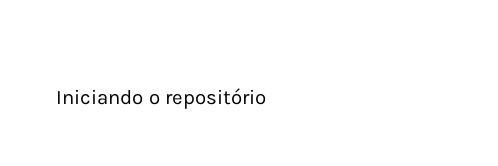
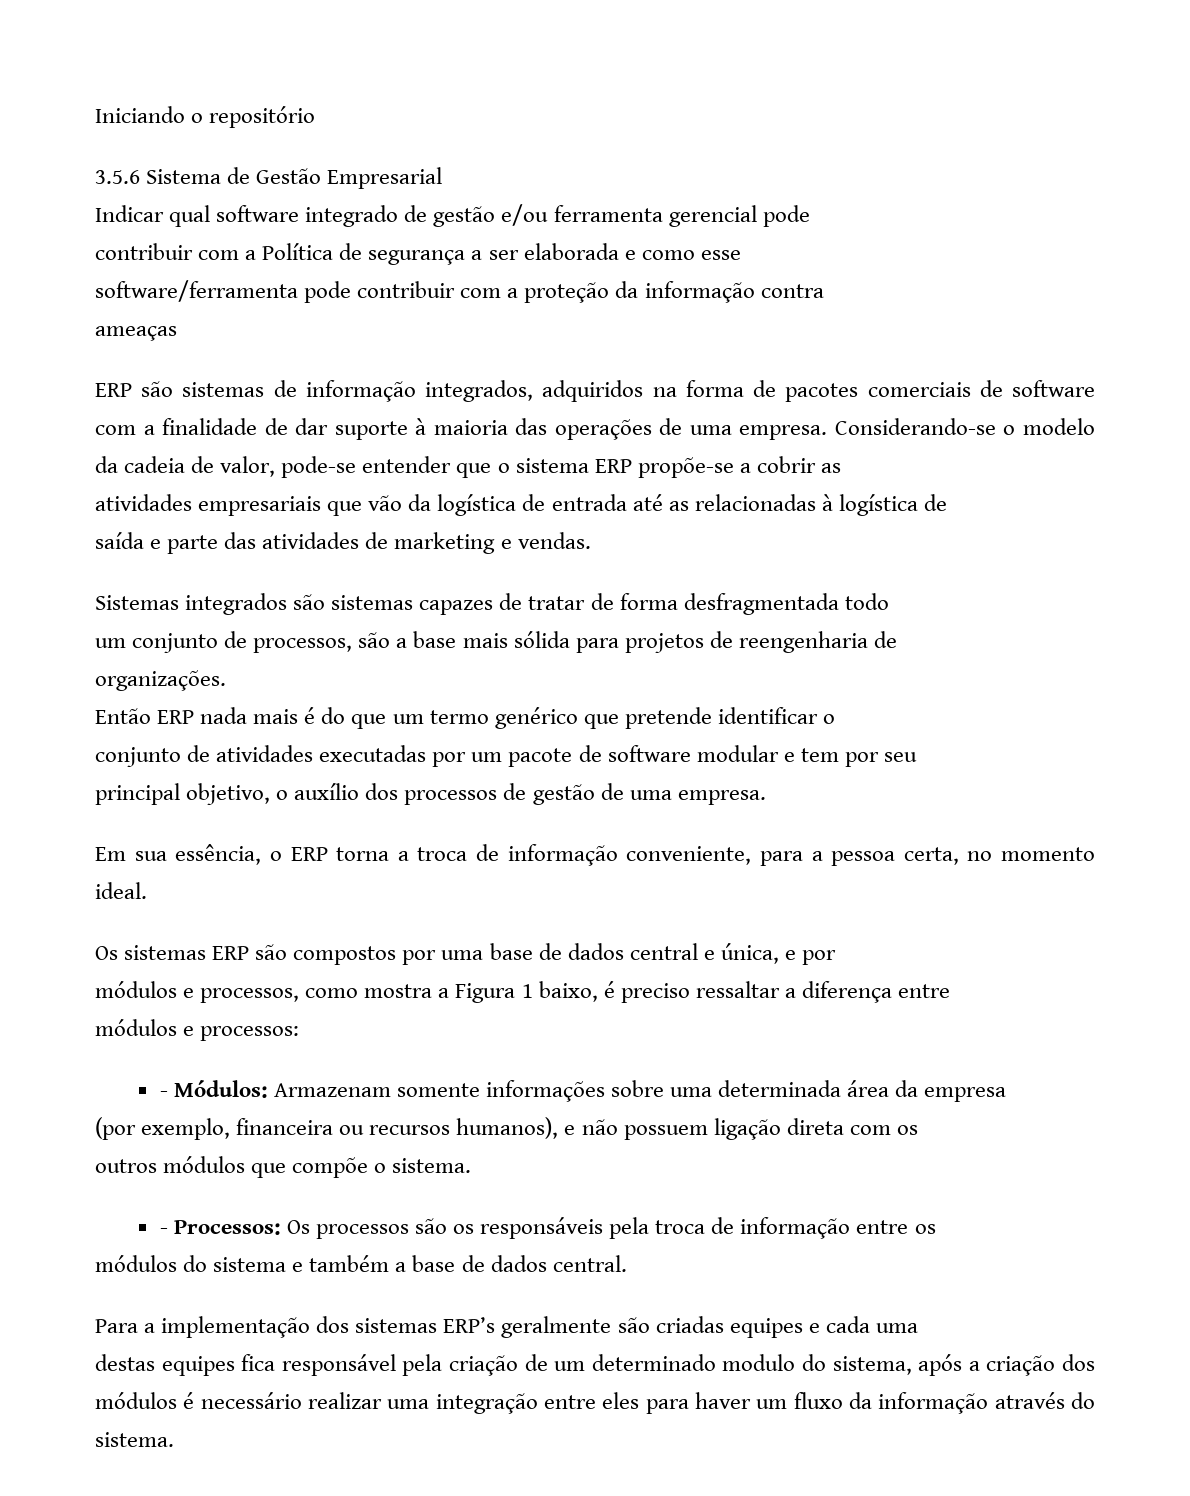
+ 3.5.6 Sistema de Gestão Empresarial
+ Indicar qual software integrado de gestão e/ou ferramenta gerencial pode
+ contribuir com a Política de segurança a ser elaborada e como esse
+ software/ferramenta pode contribuir com a proteção da informação contra
+ ameaças
+ ERP são sistemas de informação integrados, adquiridos na forma de pacotes comerciais de software com a finalidade de dar suporte à maioria das operações de uma empresa. Considerando-se o modelo da cadeia de valor, pode-se entender que o sistema ERP propõe-se a cobrir as
+ atividades empresariais que vão da logística de entrada até as relacionadas à logística de
+ saída e parte das atividades de marketing e vendas.
+ Sistemas integrados são sistemas capazes de tratar de forma desfragmentada todo
+ um conjunto de processos, são a base mais sólida para projetos de reengenharia de
+ organizações.
+ Então ERP nada mais é do que um termo genérico que pretende identificar o
+ conjunto de atividades executadas por um pacote de software modular e tem por seu
+ principal objetivo, o auxílio dos processos de gestão de uma empresa.
+ Em sua essência, o ERP torna a troca de informação conveniente, para a pessoa certa, no momento ideal.
+ Os sistemas ERP são compostos por uma base de dados central e única, e por
+ módulos e processos, como mostra a Figura 1 baixo, é preciso ressaltar a diferença entre
+ módulos e processos:
+ - Módulos: Armazenam somente informações sobre uma determinada área da empresa
+ (por exemplo, financeira ou recursos humanos), e não possuem ligação direta com os
+ outros módulos que compõe o sistema.
+ - Processos: Os processos são os responsáveis pela troca de informação entre os
+ módulos do sistema e também a base de dados central.
+ Para a implementação dos sistemas ERP’s geralmente são criadas equipes e cada uma
+ destas equipes fica responsável pela criação de um determinado modulo do sistema, após a criação dos módulos é necessário realizar uma integração entre eles para haver um fluxo da informação através do sistema.

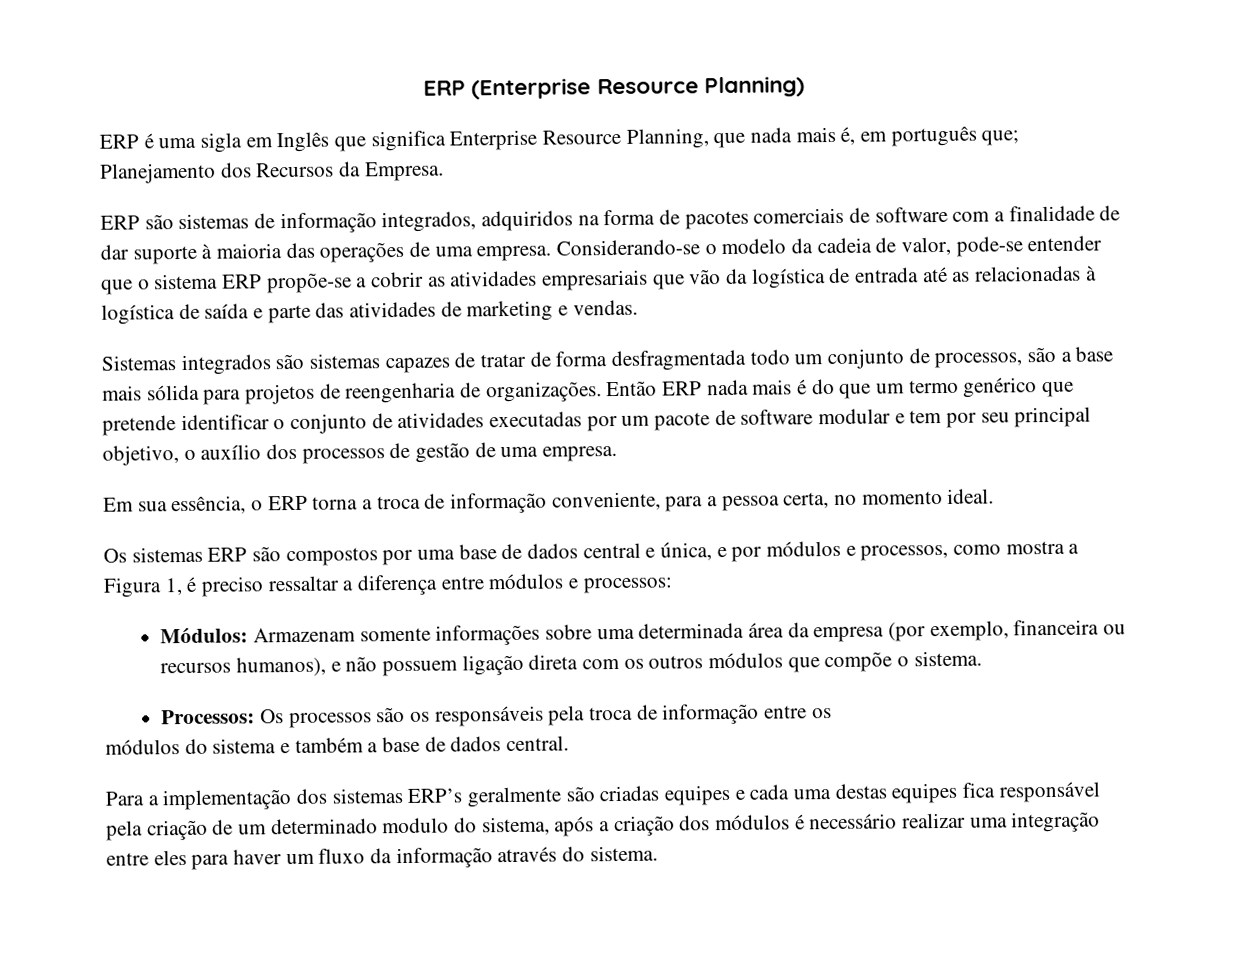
- Iniciando o repositório
- 3.5.6 Sistema de Gestão Empresarial
- Indicar qual software integrado de gestão e/ou ferramenta gerencial pode
- contribuir com a Política de segurança a ser elaborada e como esse
- software/ferramenta pode contribuir com a proteção da informação contra
- ameaças
+ ERP (Enterprise Resource Planning)
+ ERP é uma sigla em Inglês que significa Enterprise Resource Planning, que nada mais é, em português que; Planejamento dos Recursos da Empresa.
- Considerando-se o modelo da cadeia de valor, pode-se entender que o sistema ERP propõe-se a cobrir as
- atividades empresariais que vão da logística de entrada até as relacionadas à logística de
- saída e parte das atividades de marketing e vendas.
+ Considerando-se o modelo da cadeia de valor, pode-se entender que o sistema ERP propõe-se a cobrir as atividades empresariais que vão da logística de entrada até as relacionadas à logística de saída e parte das atividades de marketing e vendas.
- Sistemas integrados são sistemas capazes de tratar de forma desfragmentada todo
- um conjunto de processos, são a base mais sólida para projetos de reengenharia de
- organizações.
- Então ERP nada mais é do que um termo genérico que pretende identificar o
- conjunto de atividades executadas por um pacote de software modular e tem por seu
- principal objetivo, o auxílio dos processos de gestão de uma empresa.
+ Sistemas integrados são sistemas capazes de tratar de forma desfragmentada todo um conjunto de processos, são a base mais sólida para projetos de reengenharia de organizações. Então ERP nada mais é do que um termo genérico que pretende identificar o conjunto de atividades executadas por um pacote de software modular e tem por seu principal objetivo, o auxílio dos processos de gestão de uma empresa.
- Os sistemas ERP são compostos por uma base de dados central e única, e por
- módulos e processos, como mostra a Figura 1 baixo, é preciso ressaltar a diferença entre
- módulos e processos:
+ Os sistemas ERP são compostos por uma base de dados central e única, e por módulos e processos, como mostra a Figura 1, é preciso ressaltar a diferença entre módulos e processos:
- - Módulos: Armazenam somente informações sobre uma determinada área da empresa
- (por exemplo, financeira ou recursos humanos), e não possuem ligação direta com os
- outros módulos que compõe o sistema.
+ Módulos: Armazenam somente informações sobre uma determinada área da empresa (por exemplo, financeira ou recursos humanos), e não possuem ligação direta com os outros módulos que compõe o sistema.
- - Processos: Os processos são os responsáveis pela troca de informação entre os
+ Processos: Os processos são os responsáveis pela troca de informação entre os
- Para a implementação dos sistemas ERP’s geralmente são criadas equipes e cada uma
- destas equipes fica responsável pela criação de um determinado modulo do sistema, após a criação dos módulos é necessário realizar uma integração entre eles para haver um fluxo da informação através do sistema.
+ Para a implementação dos sistemas ERP’s geralmente são criadas equipes e cada uma destas equipes fica responsável pela criação de um determinado modulo do sistema, após a criação dos módulos é necessário realizar uma integração entre eles para haver um fluxo da informação através do sistema.

